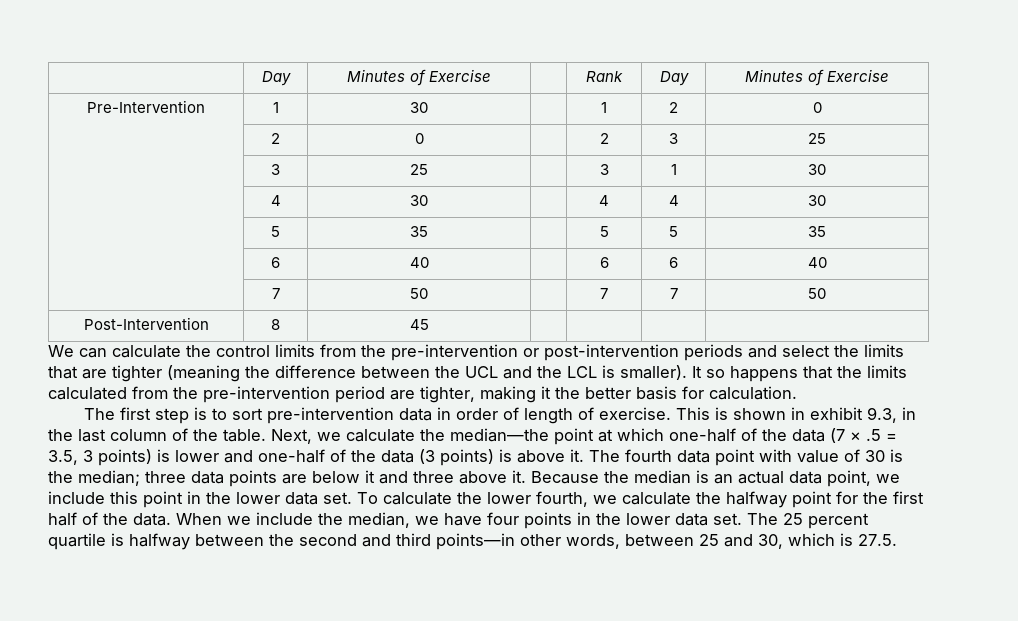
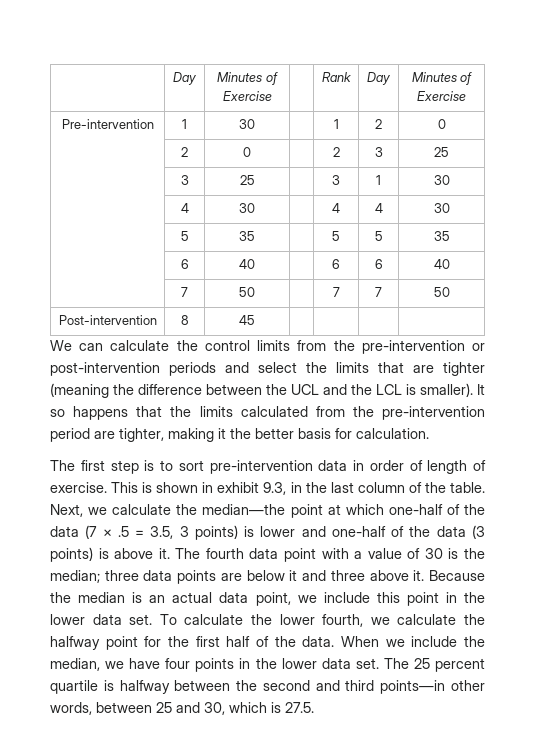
- Pre-Intervention | 1 | 30 | | 1 | 2 | 0
+ Pre-intervention | 1 | 30 | | 1 | 2 | 0
- Post-Intervention | 8 | 45 | | | |
+ Post-intervention | 8 | 45 | | | |
- The fourth data point with value of 30 is the median; three data points are below it and three above it.
+ The fourth data point with a value of 30 is the median; three data points are below it and three above it.

